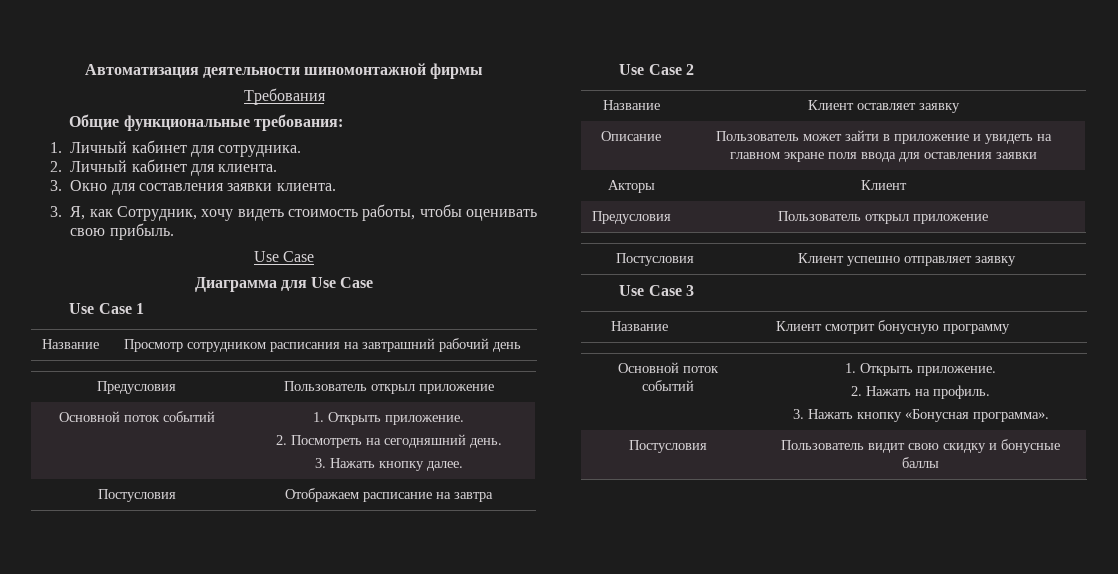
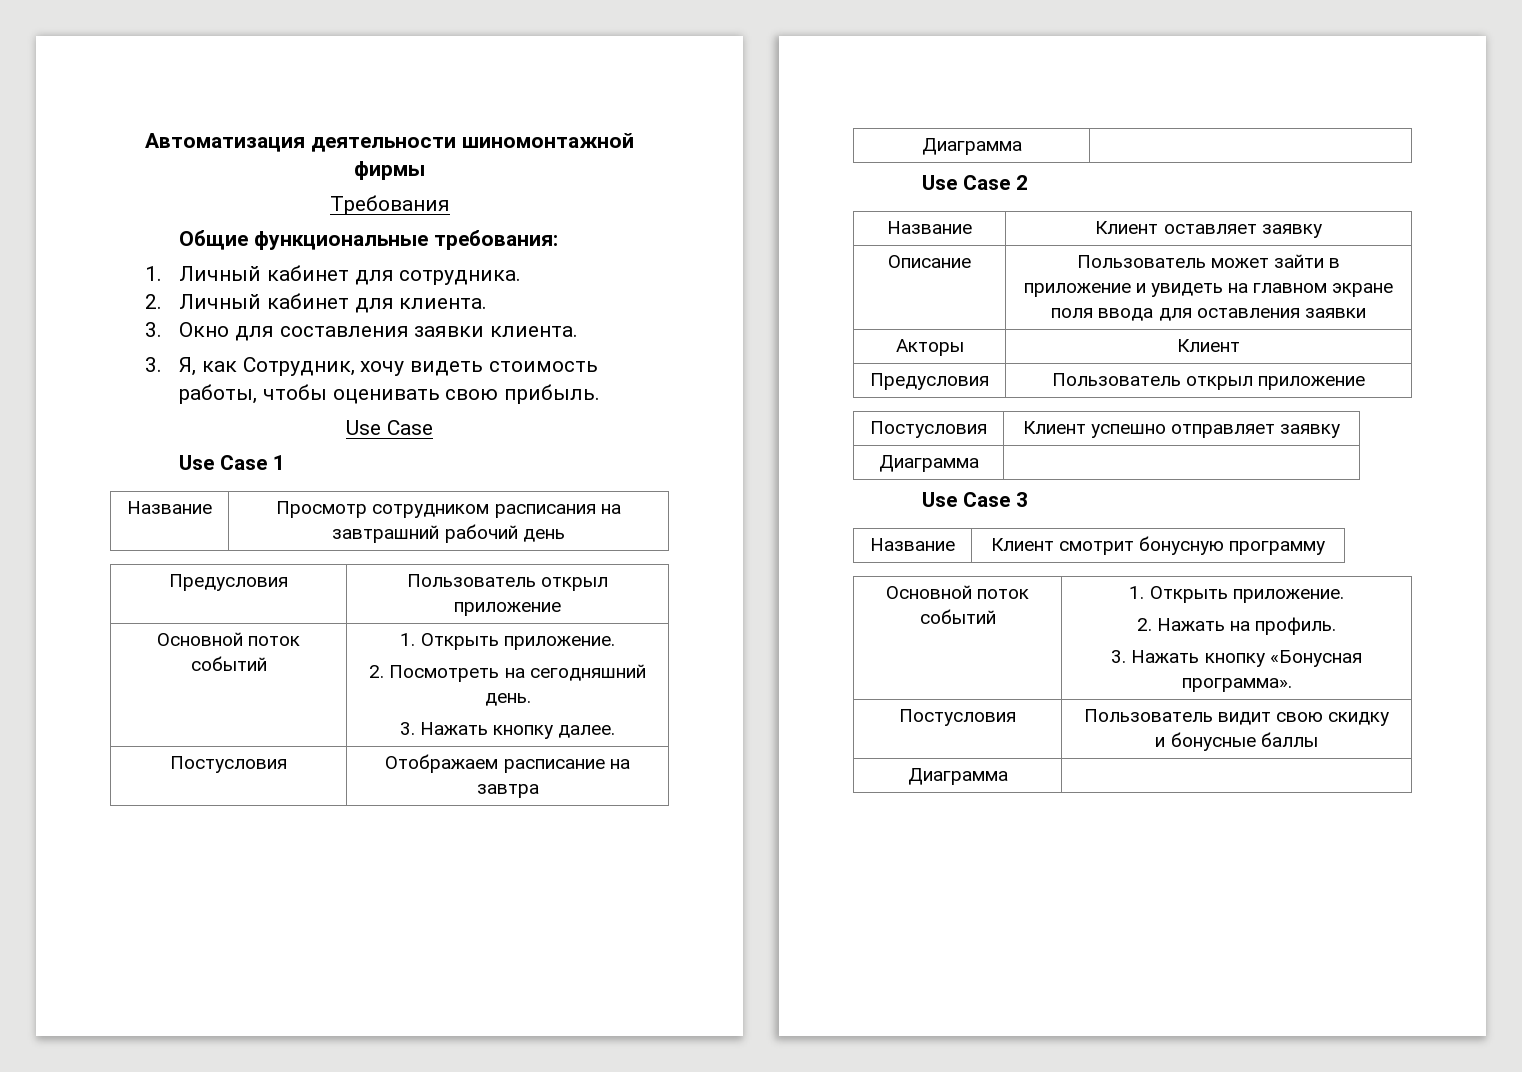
- Диаграмма для Use Case
  Постусловия | Отображаем расписание на завтра
+ Диаграмма |
  Постусловия | Клиент успешно отправляет заявку
+ Диаграмма |
  Постусловия | Пользователь видит свою скидку и бонусные баллы
+ Диаграмма |

